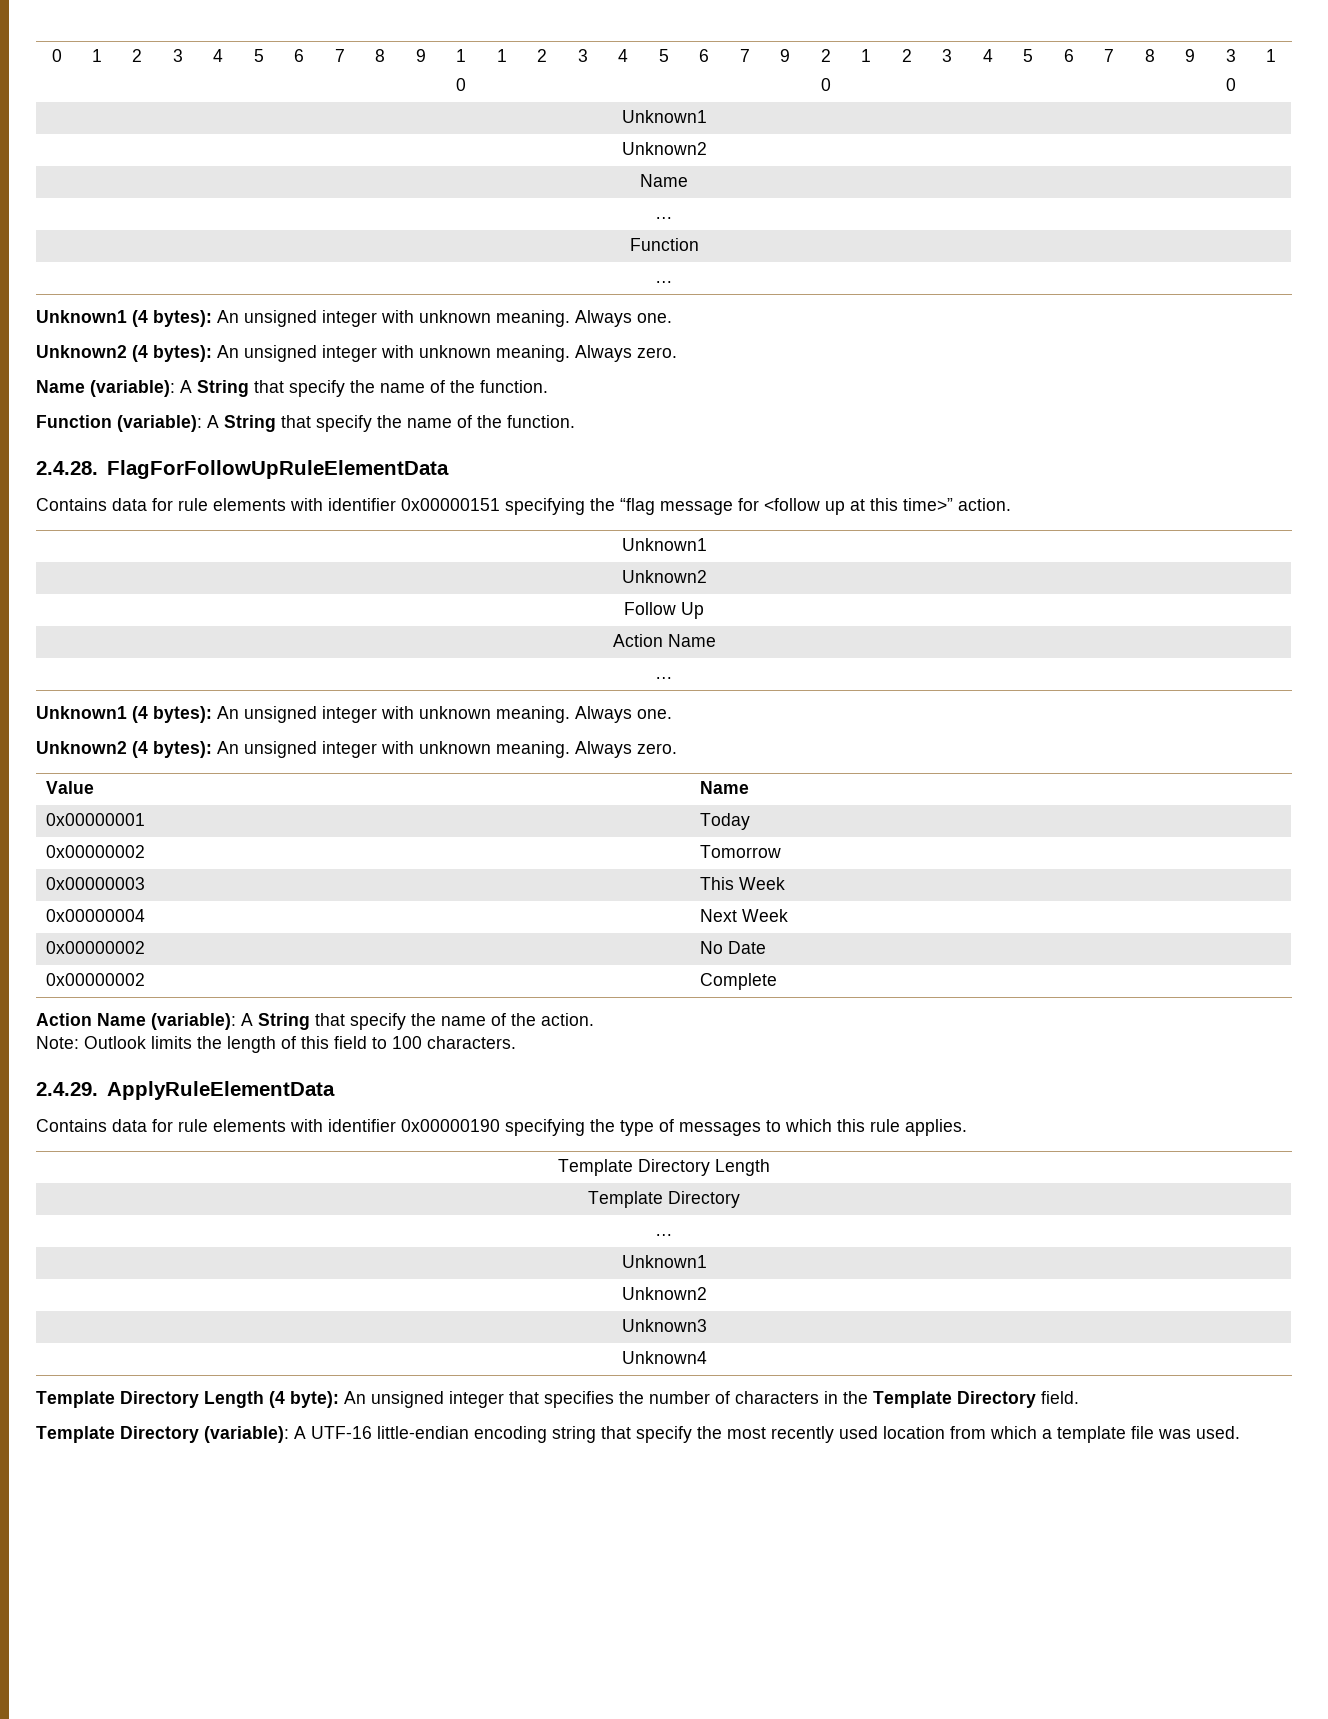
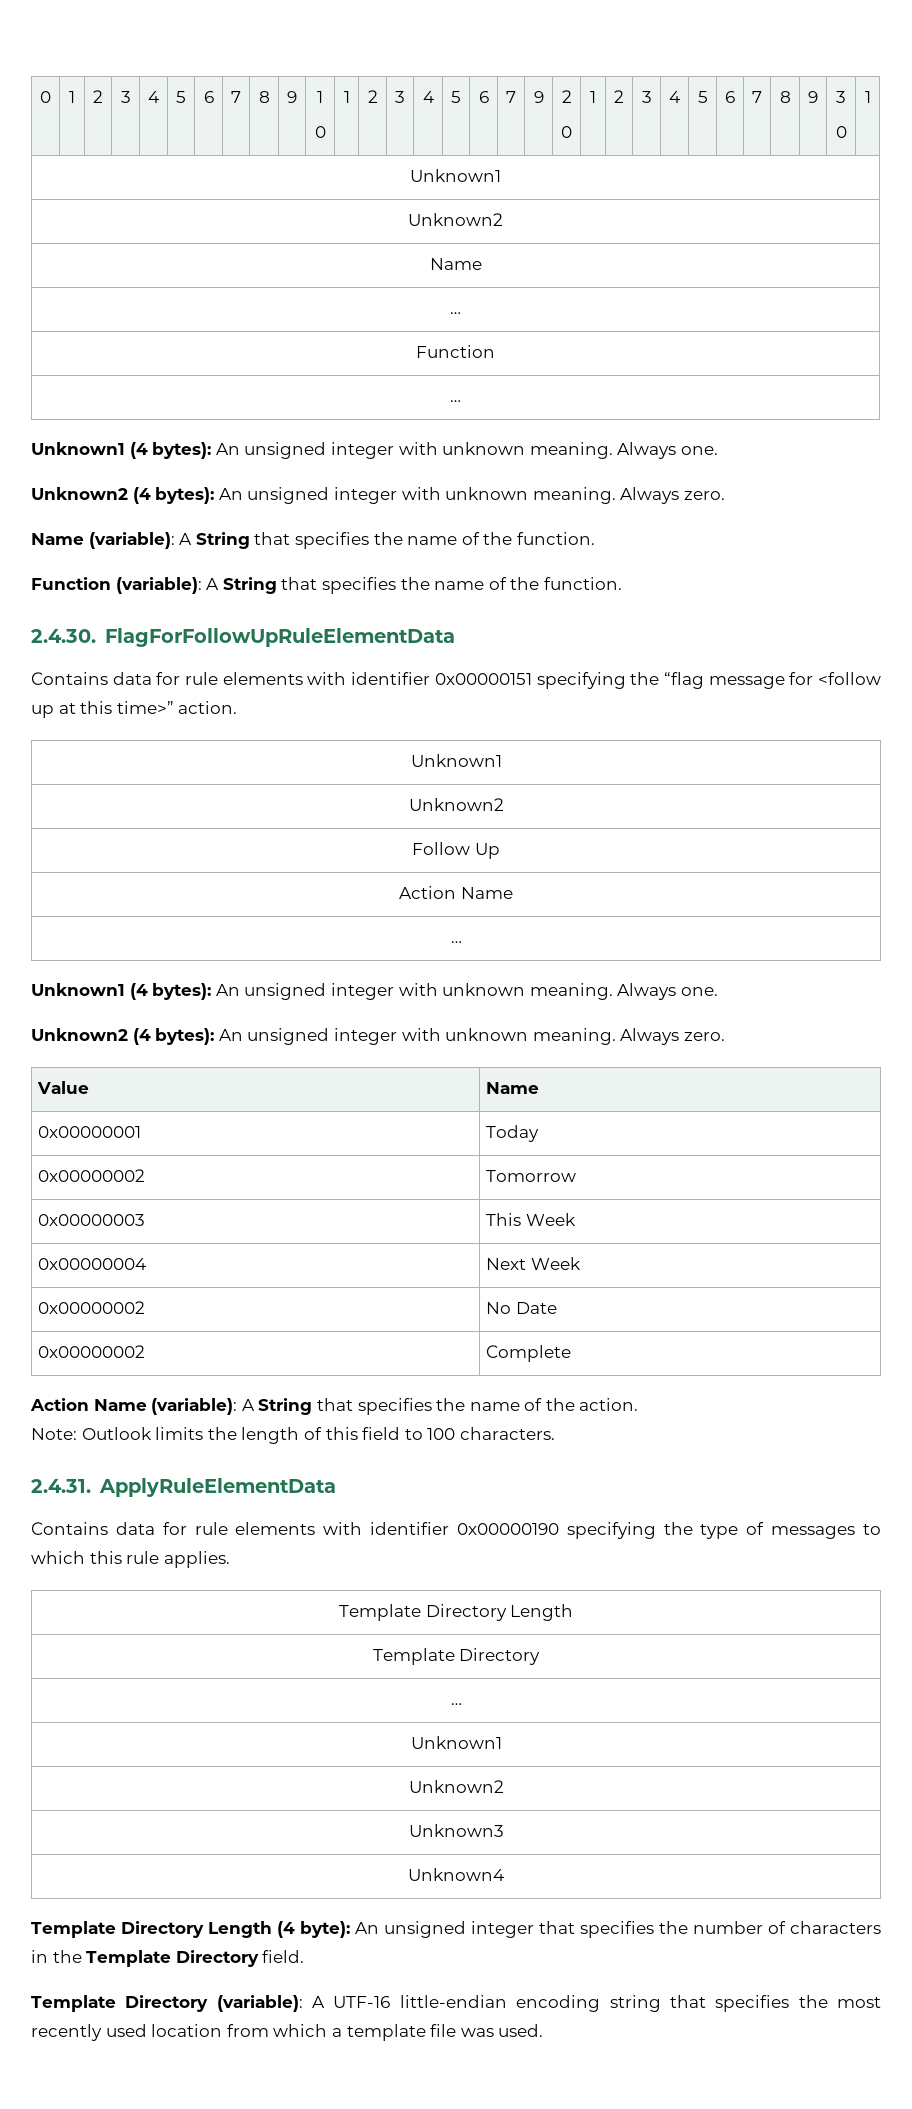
- Name (variable): A String that specify the name of the function.
+ Name (variable): A String that specifies the name of the function.
- Function (variable): A String that specify the name of the function.
- 2.4.28. FlagForFollowUpRuleElementData
+ Function (variable): A String that specifies the name of the function.
+ 2.4.30. FlagForFollowUpRuleElementData
- Action Name (variable): A String that specify the name of the action.
+ Action Name (variable): A String that specifies the name of the action.
- 2.4.29. ApplyRuleElementData
+ 2.4.31. ApplyRuleElementData
- Template Directory (variable): A UTF-16 little-endian encoding string that specify the most recently used location from which a template file was used.
+ Template Directory (variable): A UTF-16 little-endian encoding string that specifies the most recently used location from which a template file was used.

